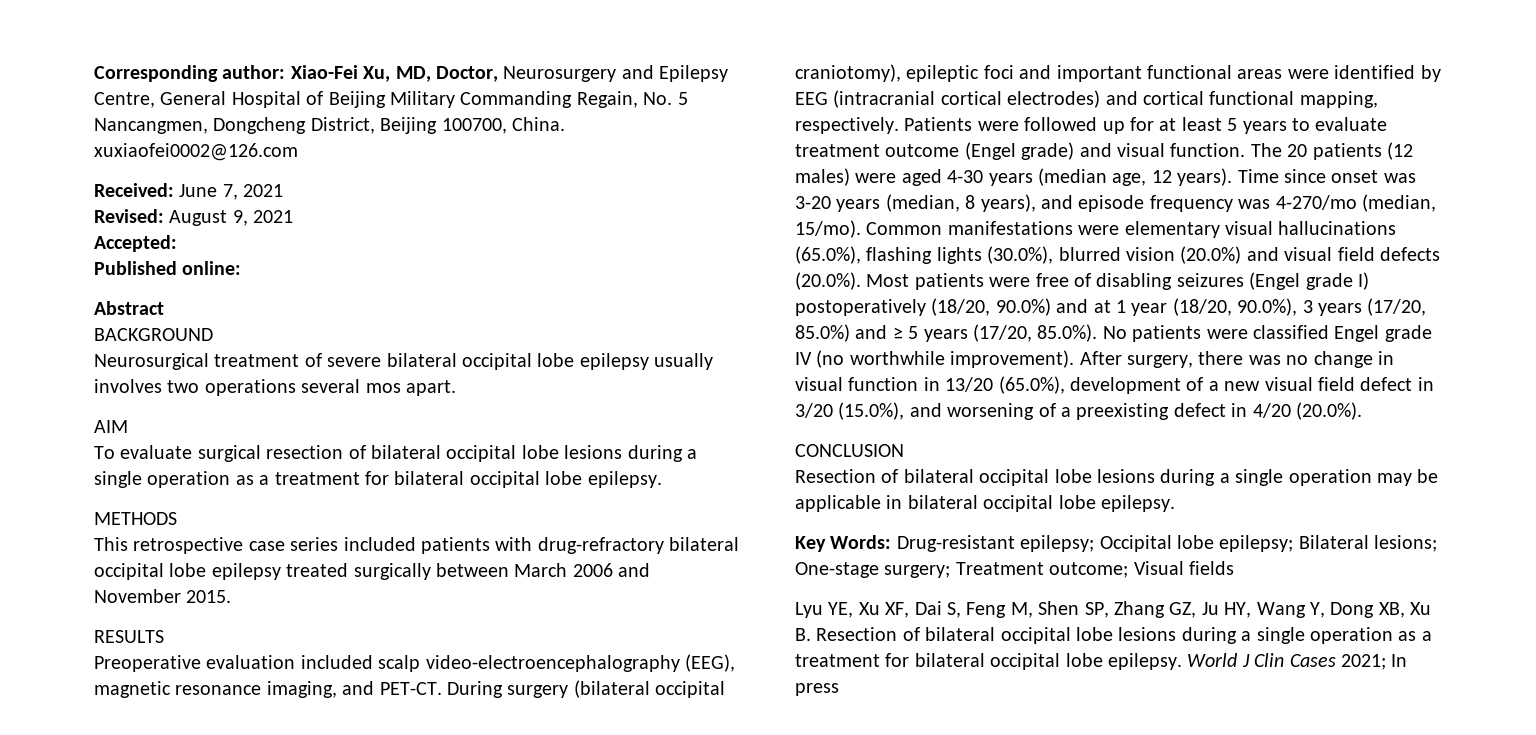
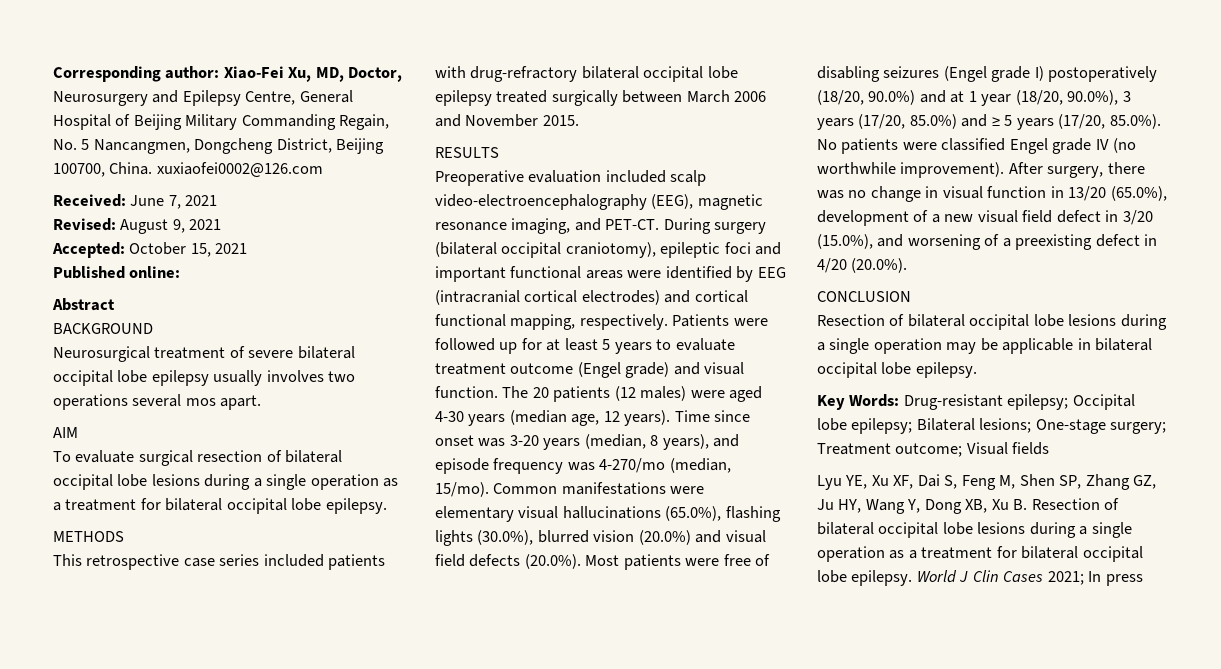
- Accepted:
+ Accepted: October 15, 2021

